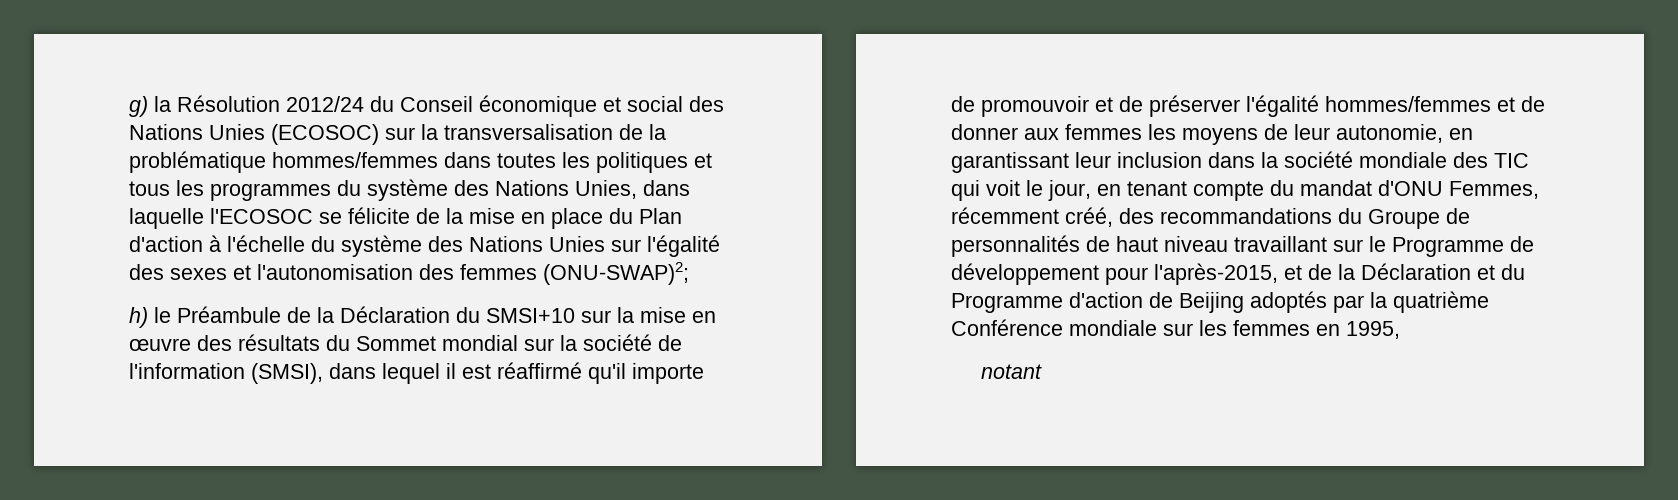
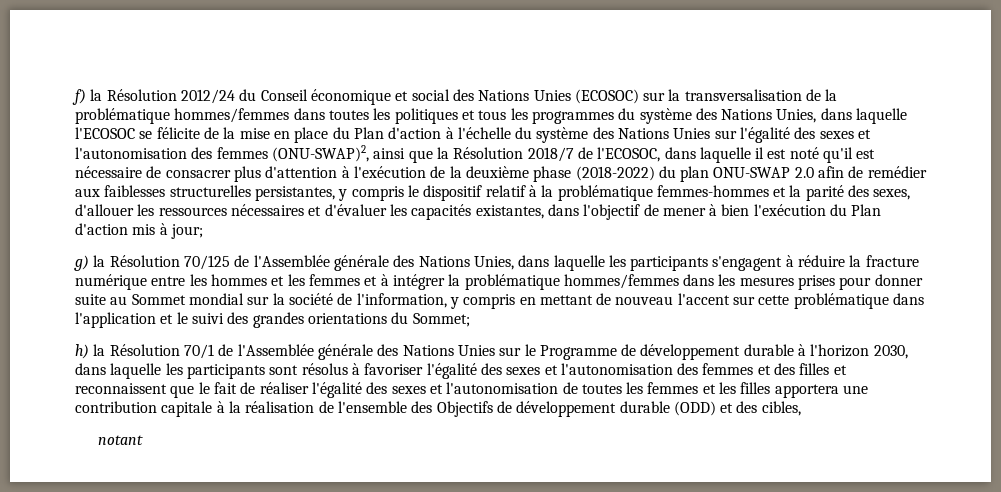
- g) la Résolution 2012/24 du Conseil économique et social des Nations Unies (ECOSOC) sur la transversalisation de la problématique hommes/femmes dans toutes les politiques et tous les programmes du système des Nations Unies, dans laquelle l'ECOSOC se félicite de la mise en place du Plan d'action à l'échelle du système des Nations Unies sur l'égalité des sexes et l'autonomisation des femmes (ONU-SWAP)2;
- h) le Préambule de la Déclaration du SMSI+10 sur la mise en œuvre des résultats du Sommet mondial sur la société de l'information (SMSI), dans lequel il est réaffirmé qu'il importe de promouvoir et de préserver l'égalité hommes/femmes et de donner aux femmes les moyens de leur autonomie, en garantissant leur inclusion dans la société mondiale des TIC qui voit le jour, en tenant compte du mandat d'ONU Femmes, récemment créé, des recommandations du Groupe de personnalités de haut niveau travaillant sur le Programme de développement pour l'après-2015, et de la Déclaration et du Programme d'action de Beijing adoptés par la quatrième Conférence mondiale sur les femmes en 1995,
+ f) la Résolution 2012/24 du Conseil économique et social des Nations Unies (ECOSOC) sur la transversalisation de la problématique hommes/femmes dans toutes les politiques et tous les programmes du système des Nations Unies, dans laquelle l'ECOSOC se félicite de la mise en place du Plan d'action à l'échelle du système des Nations Unies sur l'égalité des sexes et l'autonomisation des femmes (ONU-SWAP)2, ainsi que la Résolution 2018/7 de l'ECOSOC, dans laquelle il est noté qu'il est nécessaire de consacrer plus d'attention à l'exécution de la deuxième phase (2018-2022) du plan ONU-SWAP 2.0 afin de remédier aux faiblesses structurelles persistantes, y compris le dispositif relatif à la problématique femmes-hommes et la parité des sexes, d'allouer les ressources nécessaires et d'évaluer les capacités existantes, dans l'objectif de mener à bien l'exécution du Plan d'action mis à jour;
+ g) la Résolution 70/125 de l'Assemblée générale des Nations Unies, dans laquelle les participants s'engagent à réduire la fracture numérique entre les hommes et les femmes et à intégrer la problématique hommes/femmes dans les mesures prises pour donner suite au Sommet mondial sur la société de l'information, y compris en mettant de nouveau l'accent sur cette problématique dans l'application et le suivi des grandes orientations du Sommet;
+ h) la Résolution 70/1 de l'Assemblée générale des Nations Unies sur le Programme de développement durable à l'horizon 2030, dans laquelle les participants sont résolus à favoriser l'égalité des sexes et l'autonomisation des femmes et des filles et reconnaissent que le fait de réaliser l'égalité des sexes et l'autonomisation de toutes les femmes et les filles apportera une contribution capitale à la réalisation de l'ensemble des Objectifs de développement durable (ODD) et des cibles,

